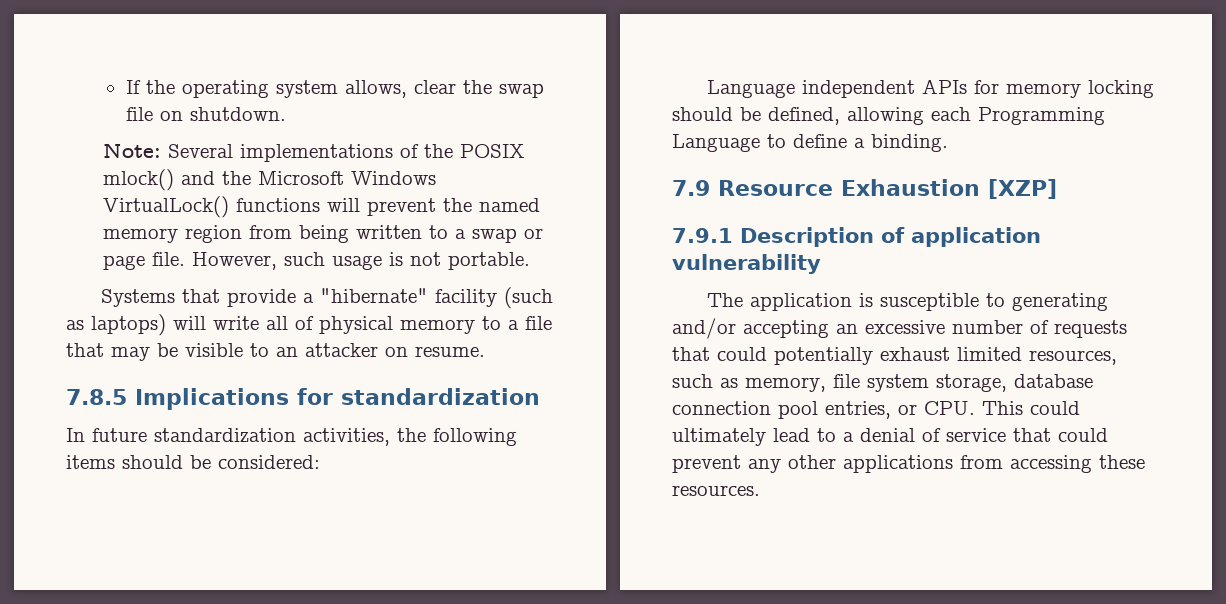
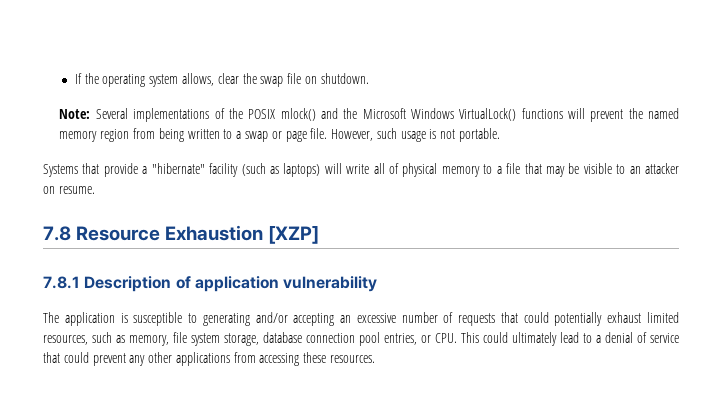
- 7.8.5 Implications for standardization
- In future standardization activities, the following items should be considered:
- Language independent APIs for memory locking should be defined, allowing each Programming Language to define a binding.
- 7.9 Resource Exhaustion [XZP]
+ 7.8 Resource Exhaustion [XZP]
- 7.9.1 Description of application vulnerability
+ 7.8.1 Description of application vulnerability

